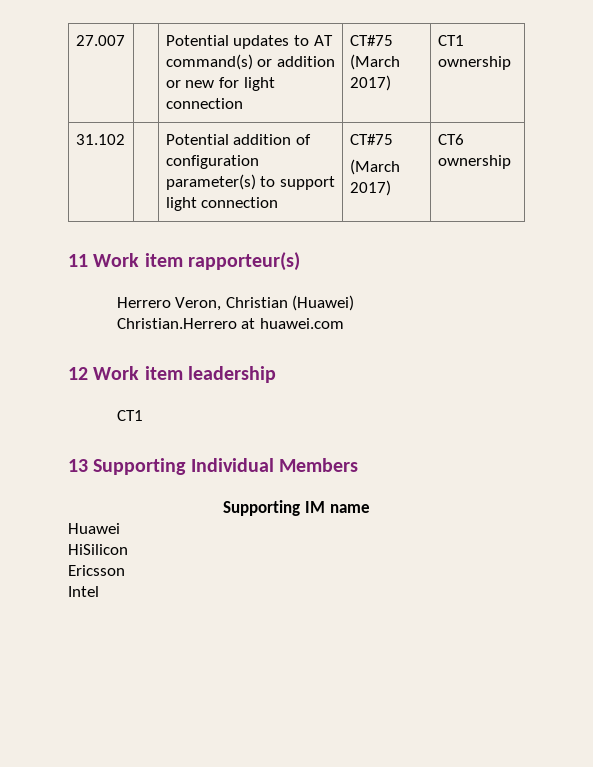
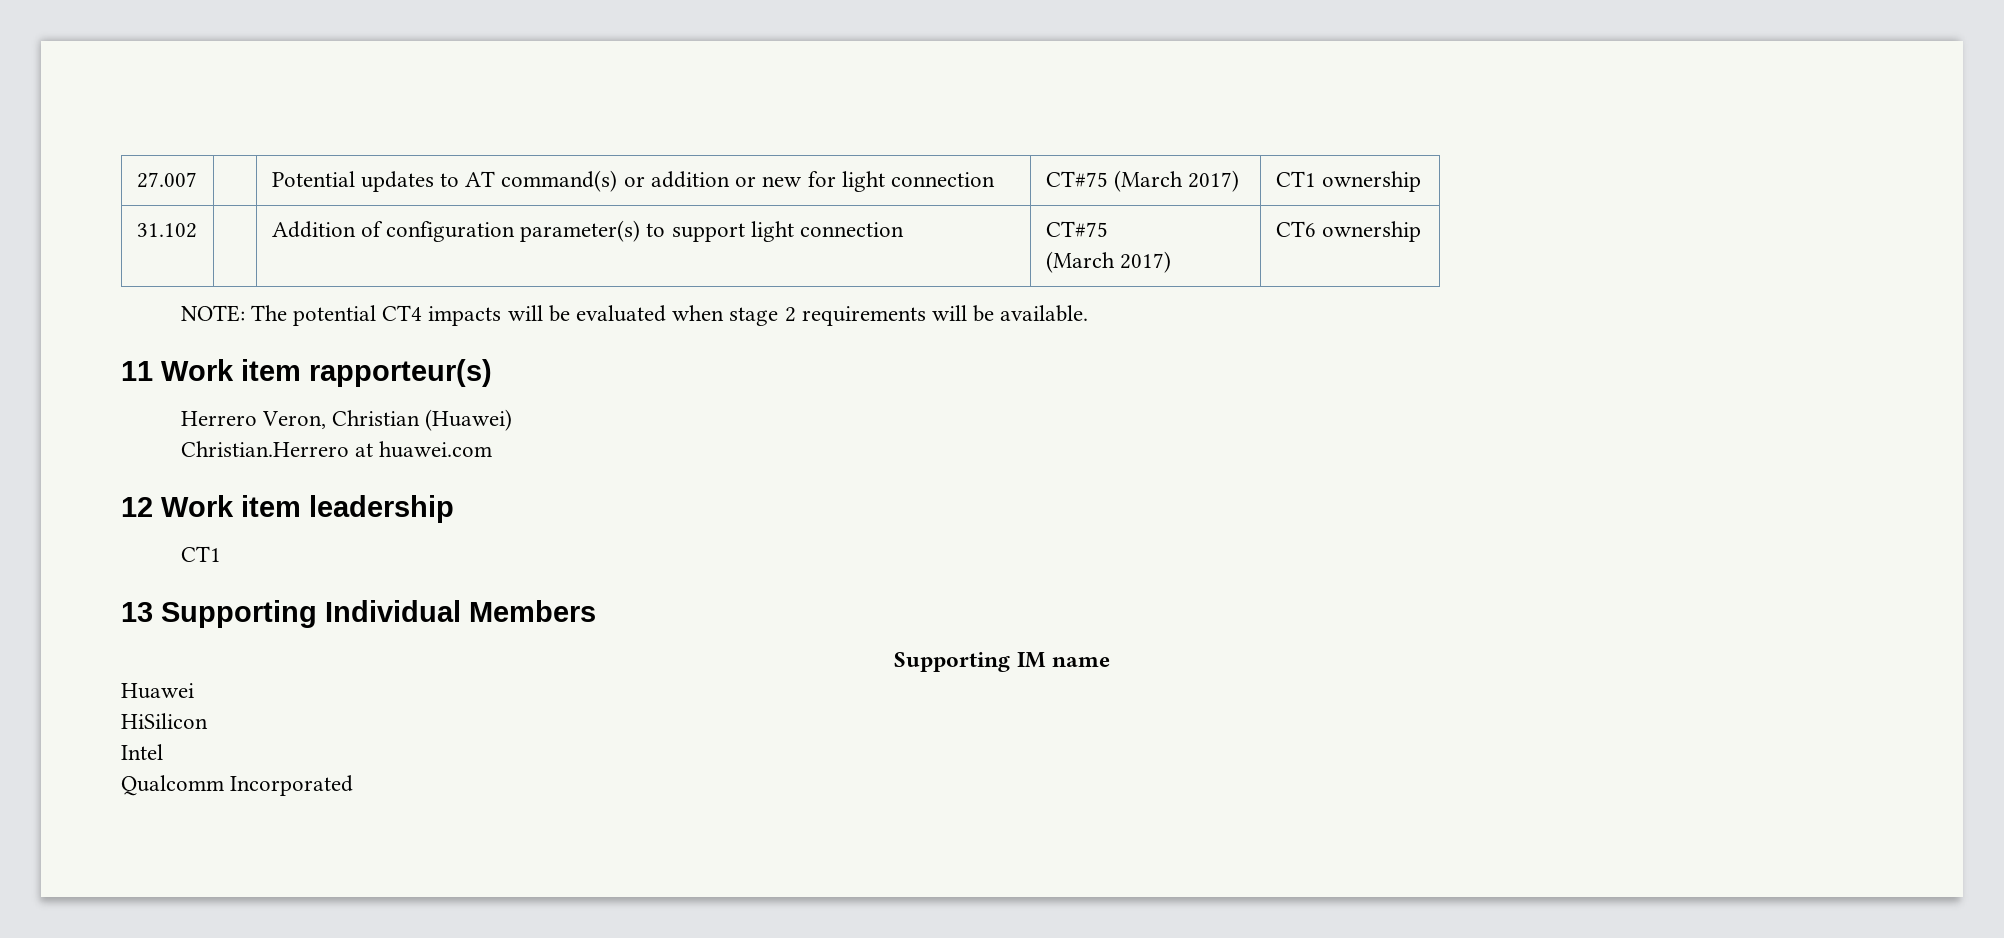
- 31.102 | | Potential addition of configuration parameter(s) to support light connection | CT#75
+ 31.102 | | Addition of configuration parameter(s) to support light connection | CT#75
+ NOTE: The potential CT4 impacts will be evaluated when stage 2 requirements will be available.
- Ericsson
  Intel
+ Qualcomm Incorporated

